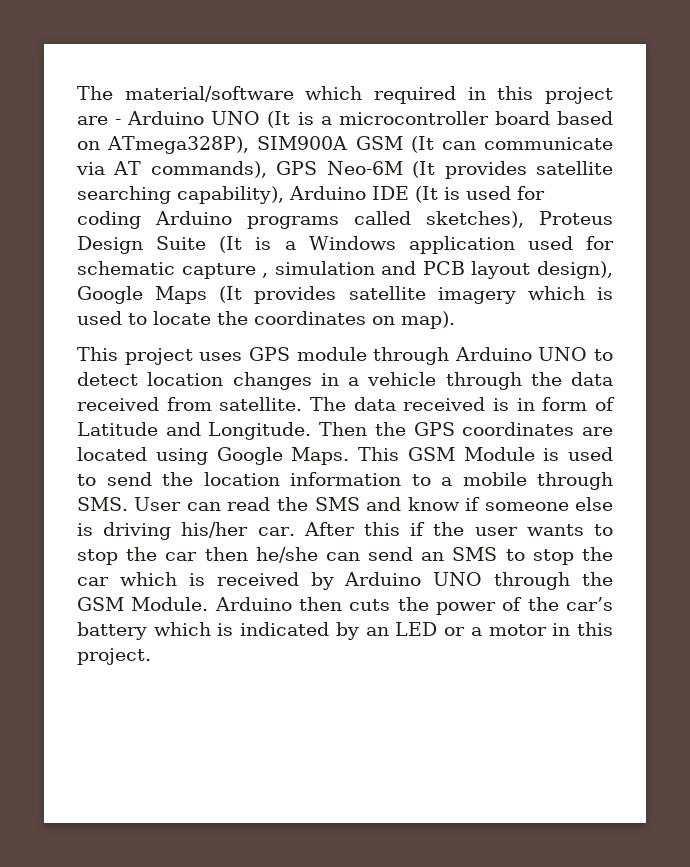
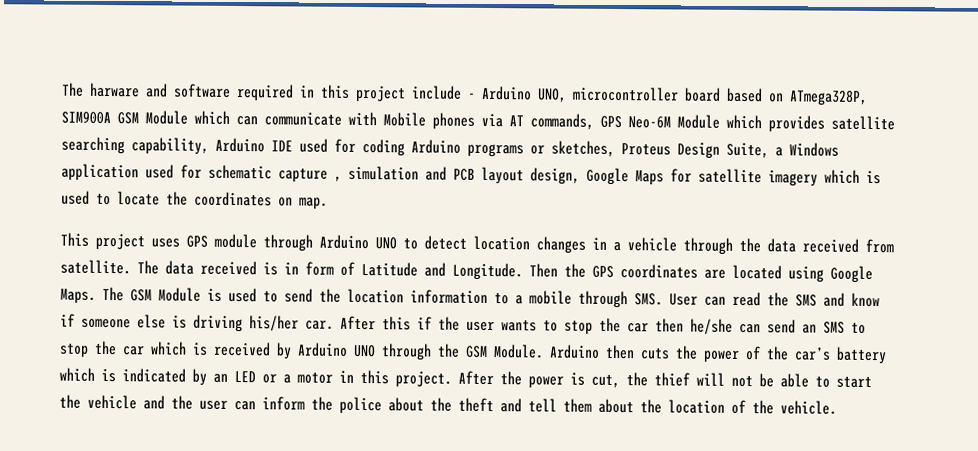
- The material/software which required in this project are - Arduino UNO (It is a microcontroller board based on ATmega328P), SIM900A GSM (It can communicate via AT commands), GPS Neo-6M (It provides satellite searching capability), Arduino IDE (It is used for coding Arduino programs called sketches), Proteus Design Suite (It is a Windows application used for schematic capture , simulation and PCB layout design), Google Maps (It provides satellite imagery which is used to locate the coordinates on map).
+ The harware and software required in this project include - Arduino UNO, microcontroller board based on ATmega328P, SIM900A GSM Module which can communicate with Mobile phones via AT commands, GPS Neo-6M Module which provides satellite searching capability, Arduino IDE used for coding Arduino programs or sketches, Proteus Design Suite, a Windows application used for schematic capture , simulation and PCB layout design, Google Maps for satellite imagery which is used to locate the coordinates on map.
- This GSM Module is used to send the location information to a mobile through SMS. User can read the SMS and know if someone else is driving his/her car.
+ The GSM Module is used to send the location information to a mobile through SMS. User can read the SMS and know if someone else is driving his/her car.
+ After the power is cut, the thief will not be able to start the vehicle and the user can inform the police about the theft and tell them about the location of the vehicle.

